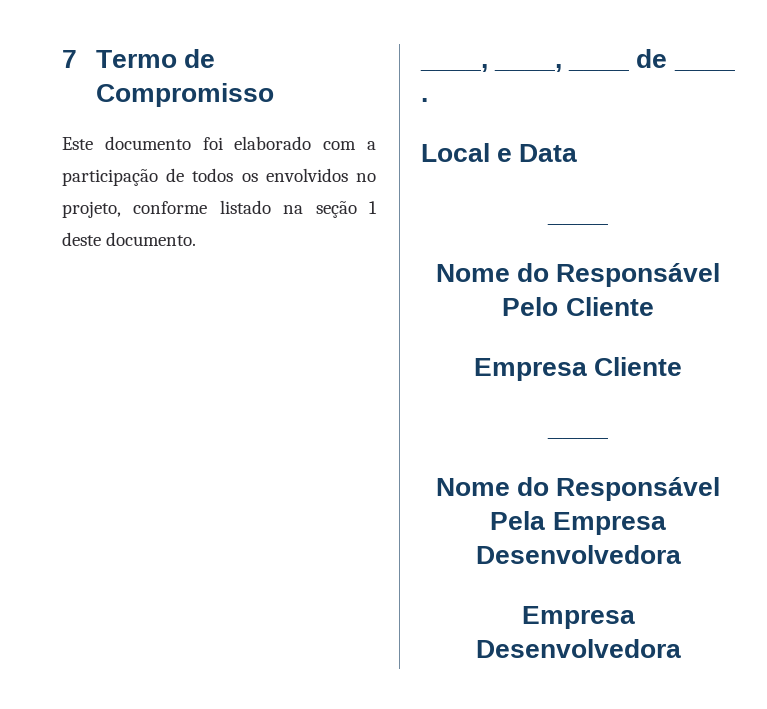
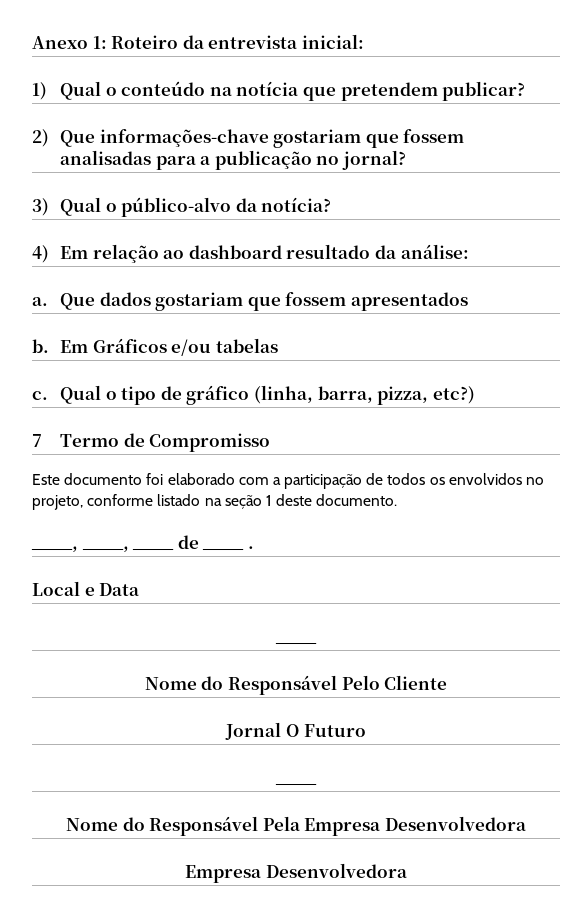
+ Anexo 1: Roteiro da entrevista inicial:
+ 1) Qual o conteúdo na notícia que pretendem publicar?
+ 2) Que informações-chave gostariam que fossem analisadas para a publicação no jornal?
+ 3) Qual o público-alvo da notícia?
+ 4) Em relação ao dashboard resultado da análise:
+ a. Que dados gostariam que fossem apresentados
+ b. Em Gráficos e/ou tabelas
+ c. Qual o tipo de gráfico (linha, barra, pizza, etc?)
- Empresa Cliente
+ Jornal O Futuro

